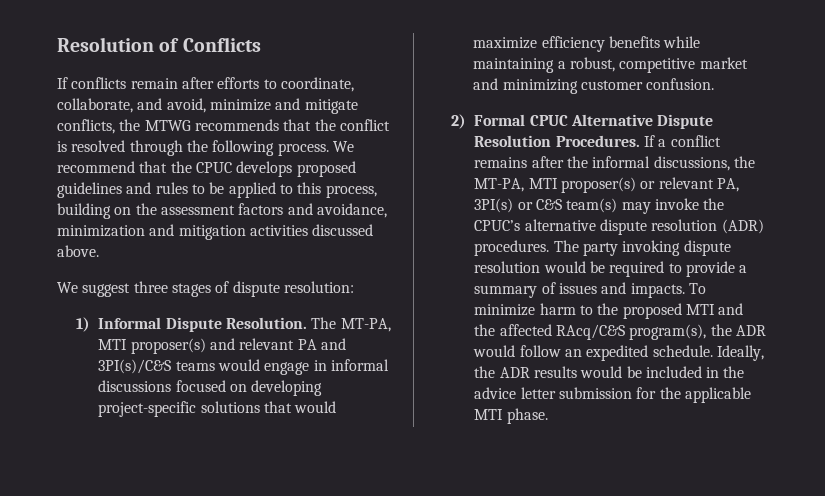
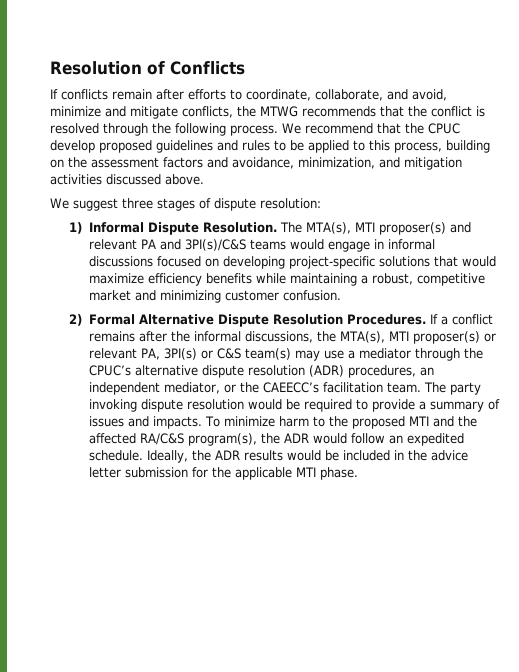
- We recommend that the CPUC develops proposed guidelines and rules to be applied to this process, building on the assessment factors and avoidance, minimization and mitigation activities discussed above.
+ We recommend that the CPUC develop proposed guidelines and rules to be applied to this process, building on the assessment factors and avoidance, minimization, and mitigation activities discussed above.
- The MT-PA, MTI proposer(s) and relevant PA and 3PI(s)/C&S teams would engage in informal discussions focused on developing project-specific solutions that would maximize efficiency benefits while maintaining a robust, competitive market and minimizing customer confusion.
+ The MTA(s), MTI proposer(s) and relevant PA and 3PI(s)/C&S teams would engage in informal discussions focused on developing project-specific solutions that would maximize efficiency benefits while maintaining a robust, competitive market and minimizing customer confusion.
- 2) Formal CPUC Alternative Dispute Resolution Procedures.
+ 2) Formal Alternative Dispute Resolution Procedures.
- If a conflict remains after the informal discussions, the MT-PA, MTI proposer(s) or relevant PA, 3PI(s) or C&S team(s) may invoke the CPUC’s alternative dispute resolution (ADR) procedures.
+ If a conflict remains after the informal discussions, the MTA(s), MTI proposer(s) or relevant PA, 3PI(s) or C&S team(s) may use a mediator through the CPUC’s alternative dispute resolution (ADR) procedures, an independent mediator, or the CAEECC’s facilitation team.
- To minimize harm to the proposed MTI and the affected RAcq/C&S program(s), the ADR would follow an expedited schedule.
+ To minimize harm to the proposed MTI and the affected RA/C&S program(s), the ADR would follow an expedited schedule.

